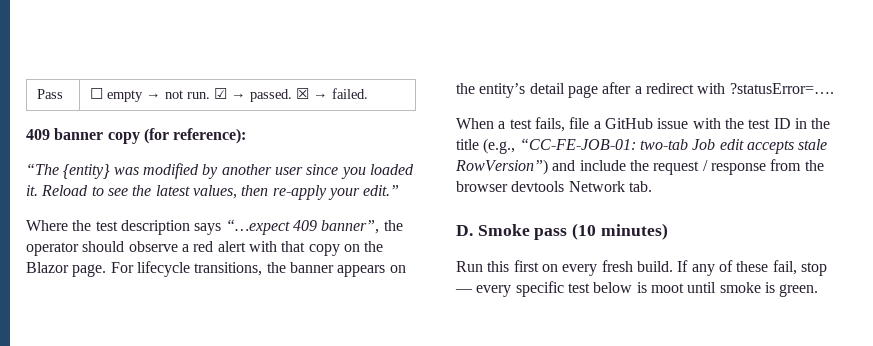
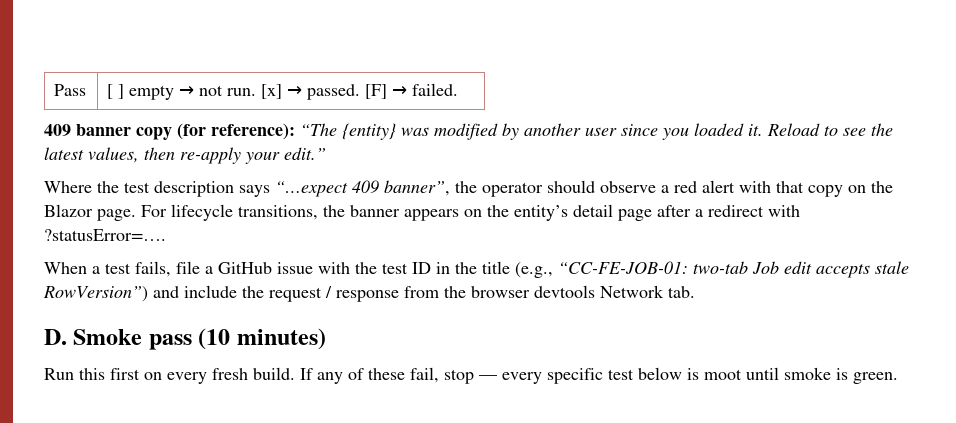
- Pass | ☐ empty → not run. ☑ → passed. ☒ → failed.
+ Pass | [ ] empty → not run. [x] → passed. [F] → failed.
- 409 banner copy (for reference):
- “The {entity} was modified by another user since you loaded it.
+ 409 banner copy (for reference): “The {entity} was modified by another user since you loaded it.

